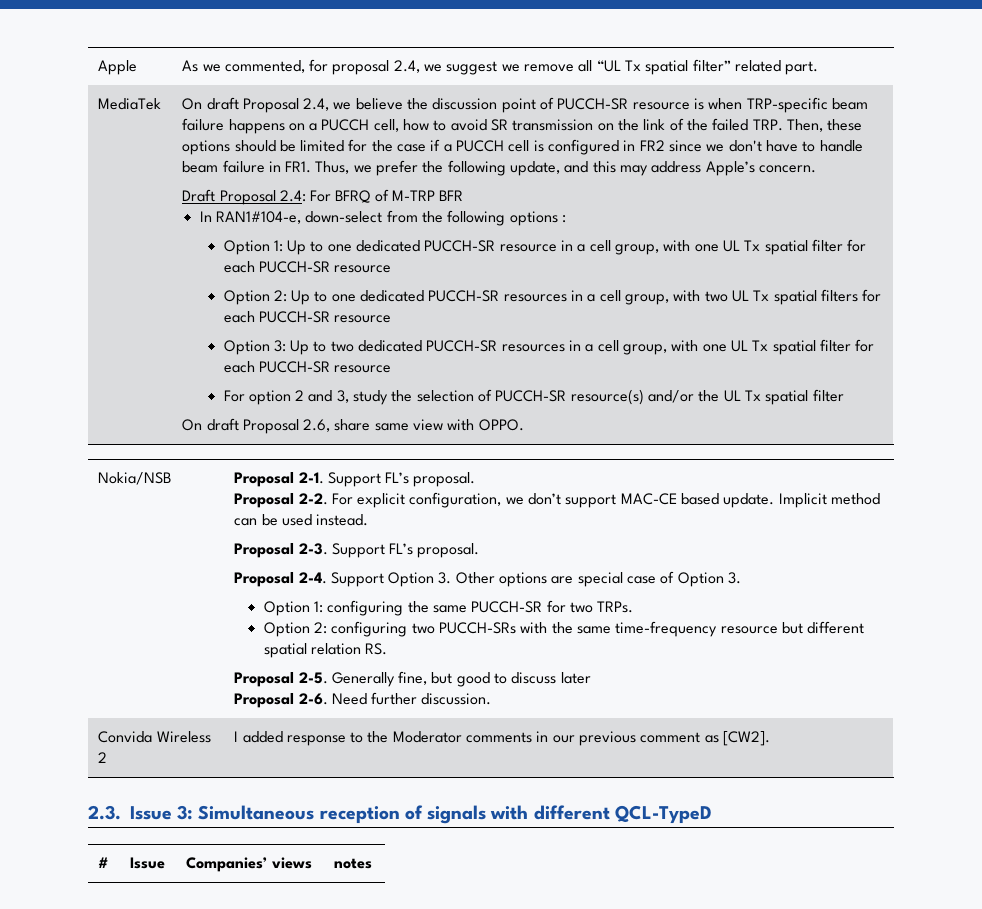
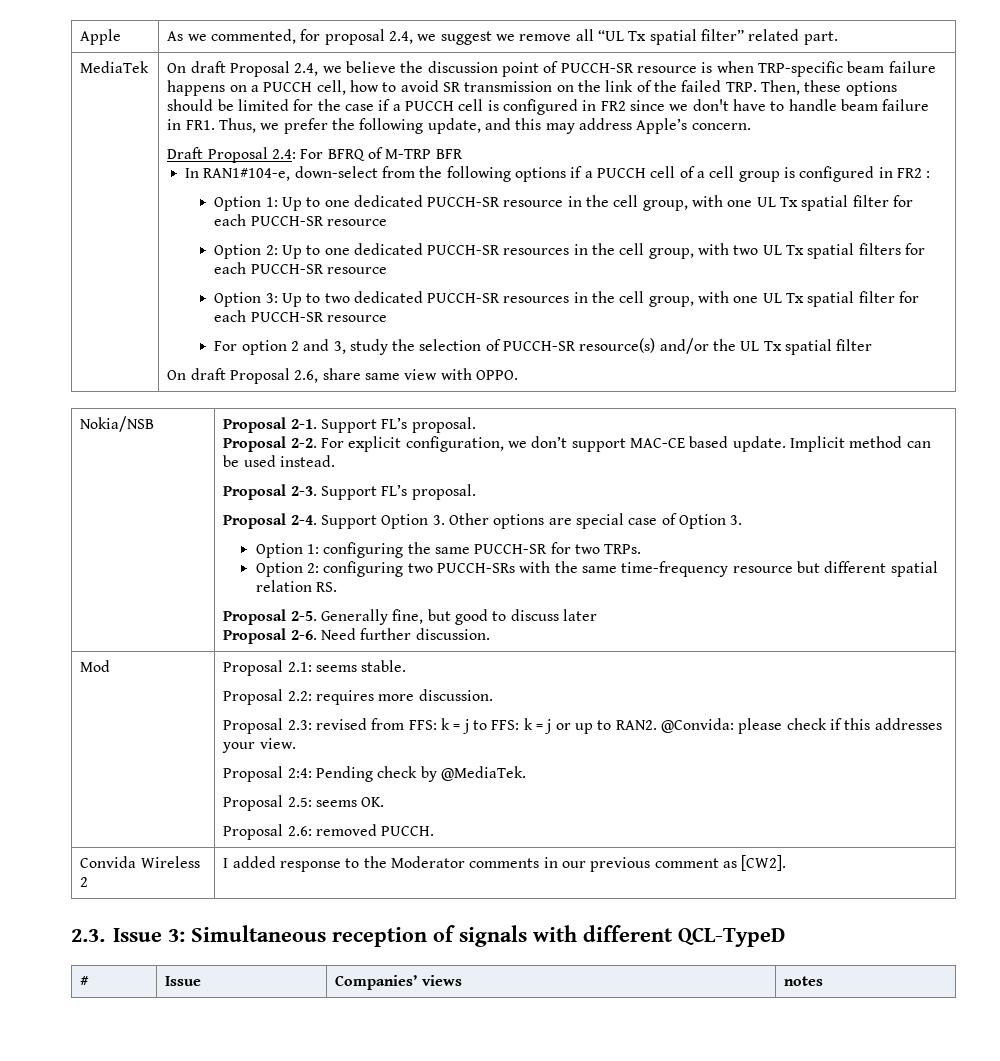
- In RAN1#104-e, down-select from the following options :
+ In RAN1#104-e, down-select from the following options if a PUCCH cell of a cell group is configured in FR2 :
- Option 1: Up to one dedicated PUCCH-SR resource in a cell group, with one UL Tx spatial filter for each PUCCH-SR resource
+ Option 1: Up to one dedicated PUCCH-SR resource in the cell group, with one UL Tx spatial filter for each PUCCH-SR resource
- Option 2: Up to one dedicated PUCCH-SR resources in a cell group, with two UL Tx spatial filters for each PUCCH-SR resource
+ Option 2: Up to one dedicated PUCCH-SR resources in the cell group, with two UL Tx spatial filters for each PUCCH-SR resource
- Option 3: Up to two dedicated PUCCH-SR resources in a cell group, with one UL Tx spatial filter for each PUCCH-SR resource
+ Option 3: Up to two dedicated PUCCH-SR resources in the cell group, with one UL Tx spatial filter for each PUCCH-SR resource
+ Mod | Proposal 2.1: seems stable.
+ Proposal 2.2: requires more discussion.
+ Proposal 2.3: revised from FFS: k = j to FFS: k = j or up to RAN2. @Convida: please check if this addresses your view.
+ Proposal 2:4: Pending check by @MediaTek.
+ Proposal 2.5: seems OK.
+ Proposal 2.6: removed PUCCH.

